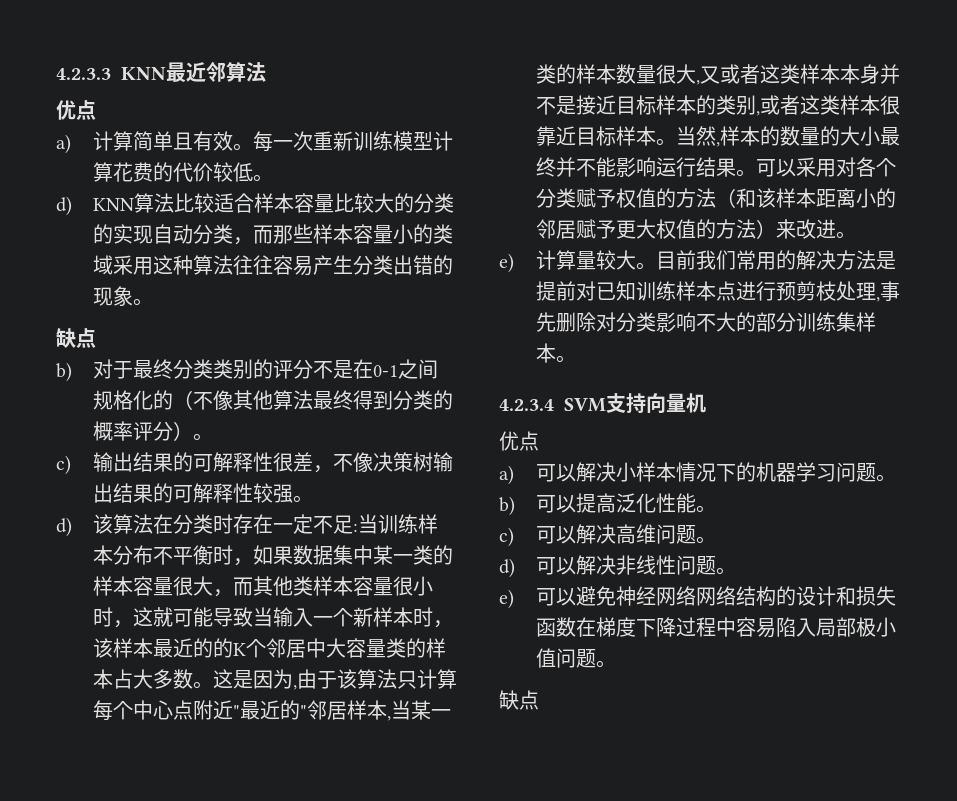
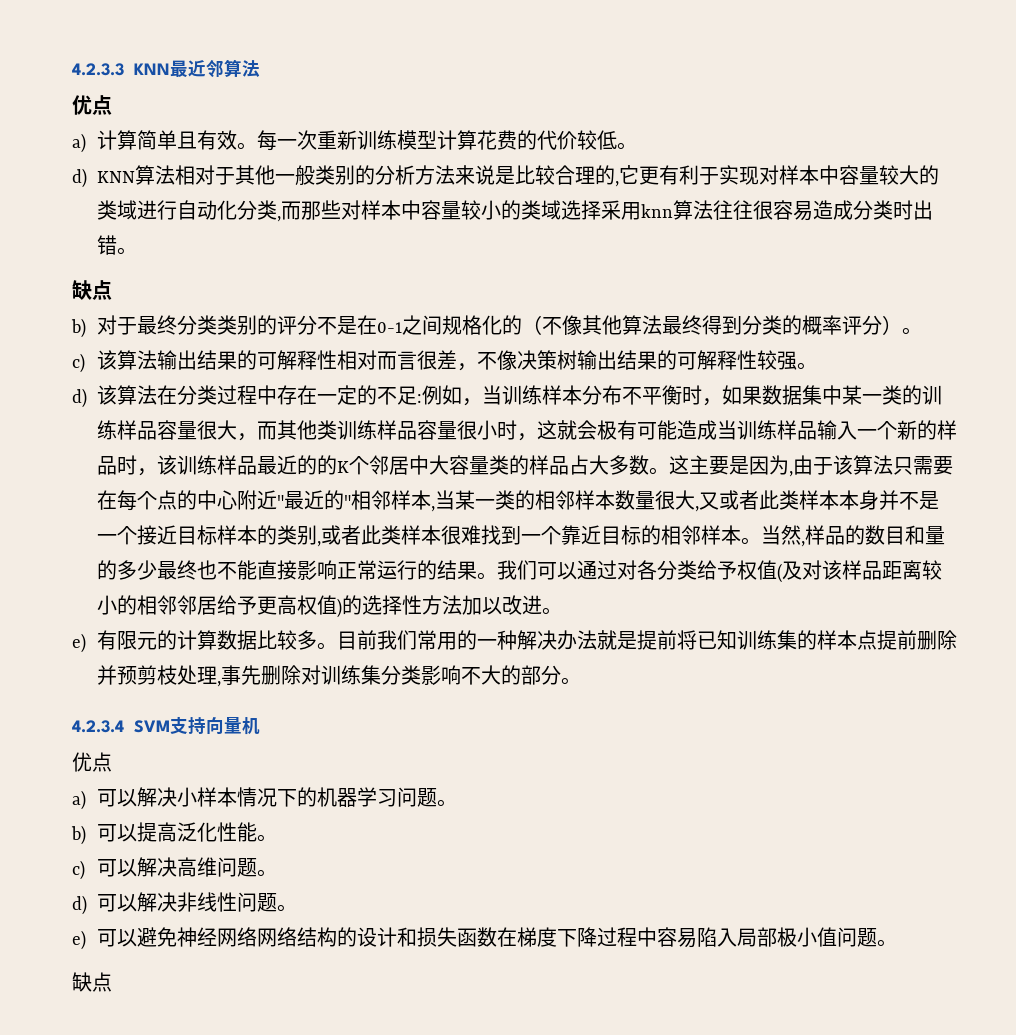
- d) KNN算法比较适合样本容量比较大的分类的实现自动分类，而那些样本容量小的类域采用这种算法往往容易产生分类出错的现象。
+ d) KNN算法相对于其他一般类别的分析方法来说是比较合理的,它更有利于实现对样本中容量较大的类域进行自动化分类,而那些对样本中容量较小的类域选择采用knn算法往往很容易造成分类时出错。
- c)输出结果的可解释性很差，不像决策树输出结果的可解释性较强。
+ c)该算法输出结果的可解释性相对而言很差，不像决策树输出结果的可解释性较强。
- d)该算法在分类时存在一定不足:当训练样本分布不平衡时，如果数据集中某一类的样本容量很大，而其他类样本容量很小时，这就可能导致当输入一个新样本时，该样本最近的的K个邻居中大容量类的样本占大多数。
+ d)该算法在分类过程中存在一定的不足:例如，当训练样本分布不平衡时，如果数据集中某一类的训练样品容量很大，而其他类训练样品容量很小时，这就会极有可能造成当训练样品输入一个新的样品时，该训练样品最近的的K个邻居中大容量类的样品占大多数。
- 这是因为,由于该算法只计算每个中心点附近"最近的"邻居样本,当某一类的样本数量很大,又或者这类样本本身并不是接近目标样本的类别,或者这类样本很靠近目标样本。
+ 这主要是因为,由于该算法只需要在每个点的中心附近"最近的"相邻样本,当某一类的相邻样本数量很大,又或者此类样本本身并不是一个接近目标样本的类别,或者此类样本很难找到一个靠近目标的相邻样本。
- 当然,样本的数量的大小最终并不能影响运行结果。可以采用对各个分类赋予权值的方法（和该样本距离小的邻居赋予更大权值的方法）来改进。
- e)计算量较大。目前我们常用的解决方法是提前对已知训练样本点进行预剪枝处理,事先删除对分类影响不大的部分训练集样本。
+ 当然,样品的数目和量的多少最终也不能直接影响正常运行的结果。我们可以通过对各分类给予权值(及对该样品距离较小的相邻邻居给予更高权值)的选择性方法加以改进。
+ e)有限元的计算数据比较多。目前我们常用的一种解决办法就是提前将已知训练集的样本点提前删除并预剪枝处理,事先删除对训练集分类影响不大的部分。

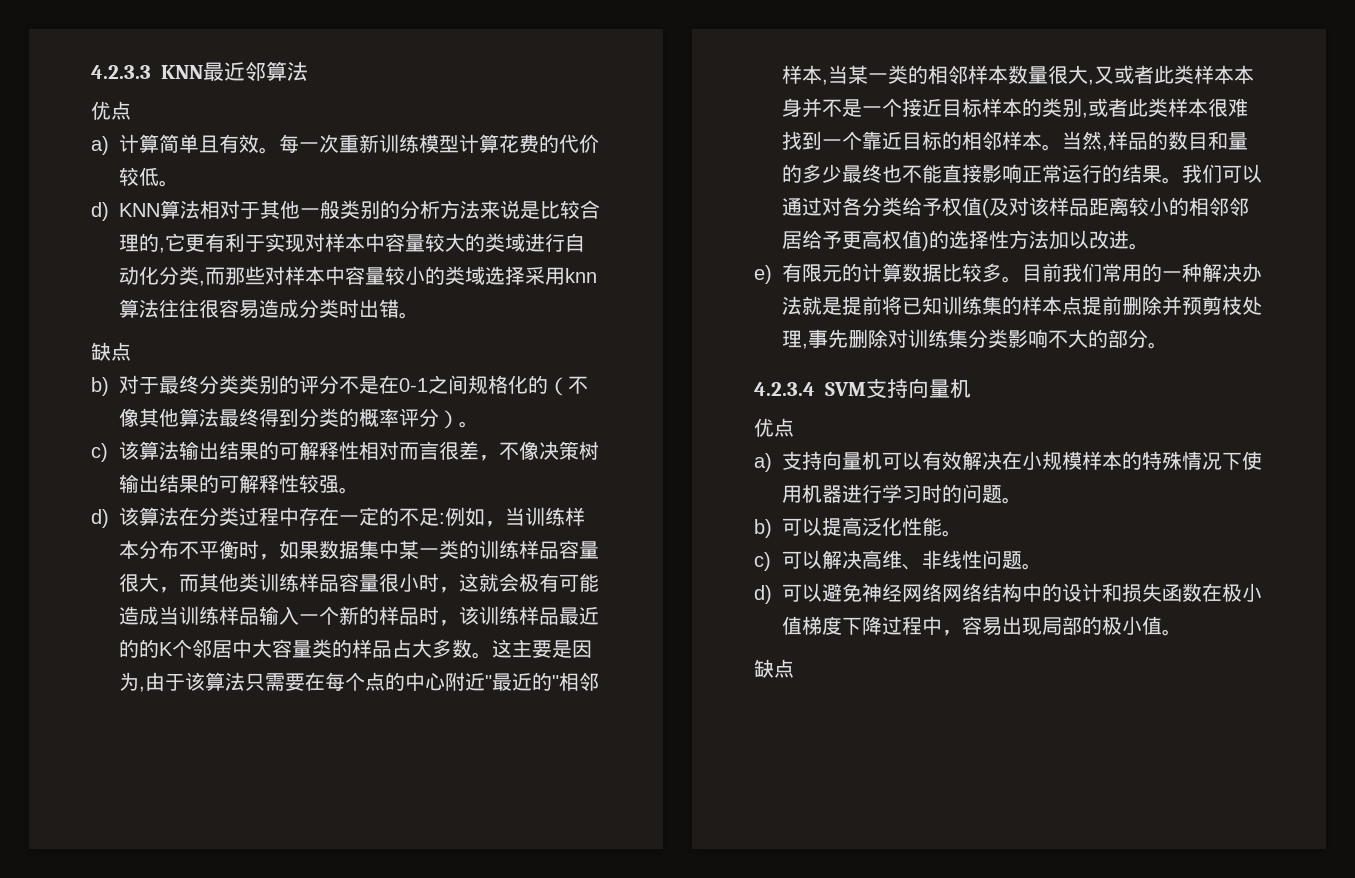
- a)可以解决小样本情况下的机器学习问题。
+ a)支持向量机可以有效解决在小规模样本的特殊情况下使用机器进行学习时的问题。
- c)可以解决高维问题。
- d)可以解决非线性问题。
+ c)可以解决高维、非线性问题。
- e)可以避免神经网络网络结构的设计和损失函数在梯度下降过程中容易陷入局部极小值问题。
+ d)可以避免神经网络网络结构中的设计和损失函数在极小值梯度下降过程中，容易出现局部的极小值。

